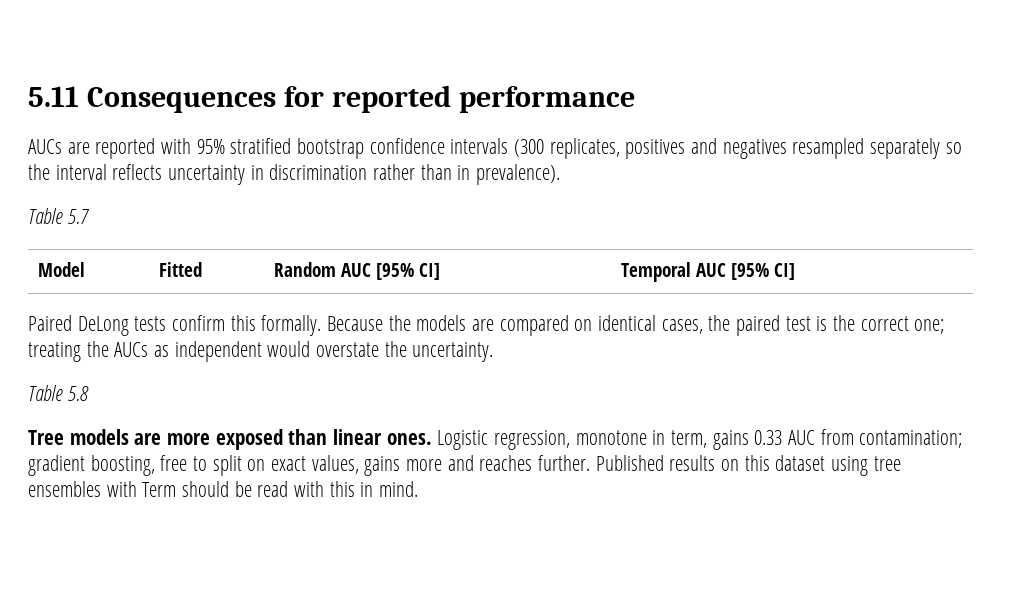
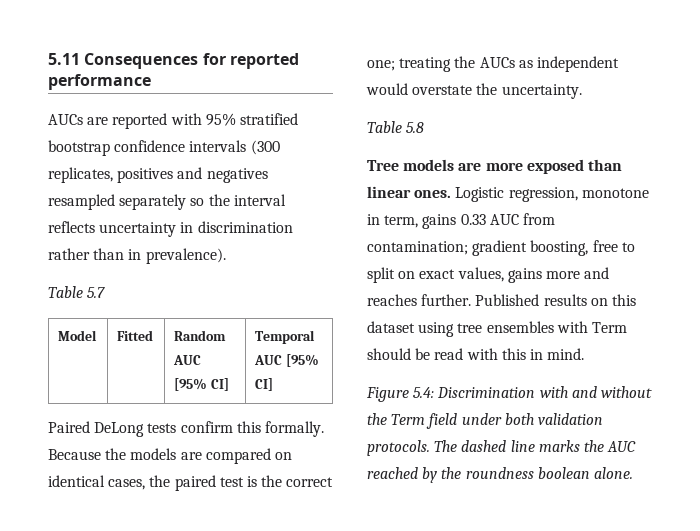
+ Figure 5.4: Discrimination with and without the Term field under both validation protocols. The dashed line marks the AUC reached by the roundness boolean alone.

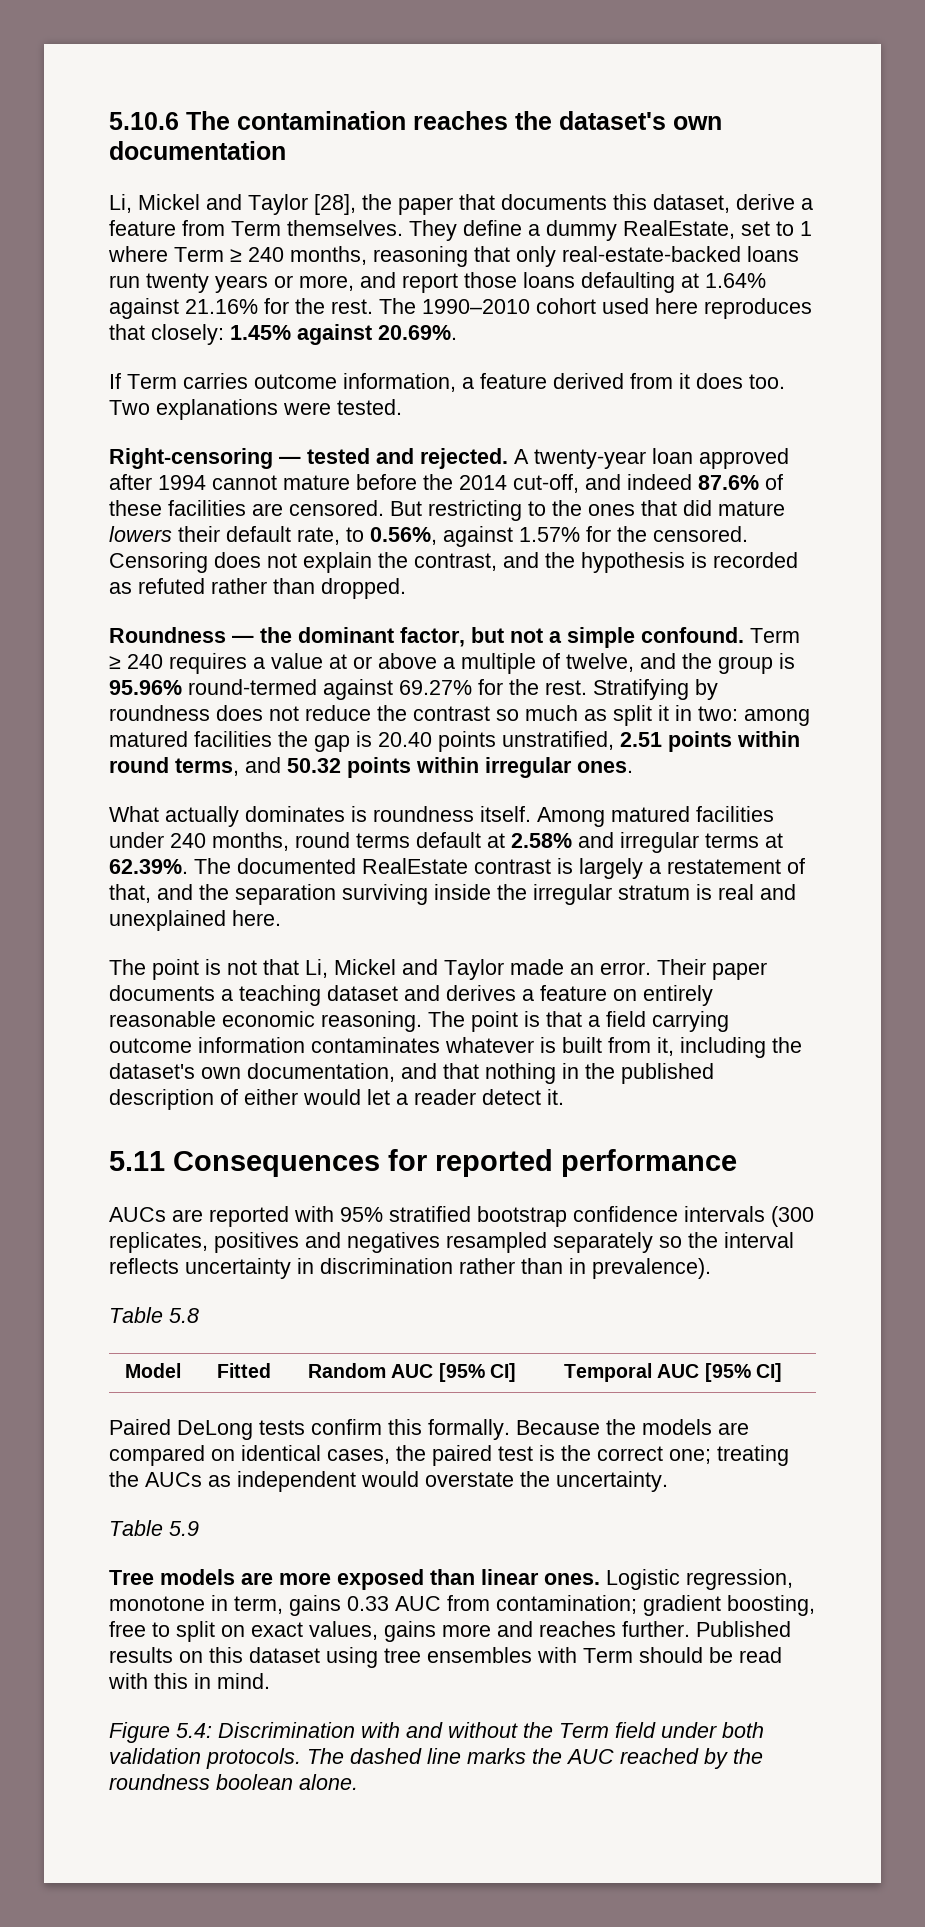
+ 5.10.6 The contamination reaches the dataset's own documentation
+ Li, Mickel and Taylor [28], the paper that documents this dataset, derive a feature from Term themselves. They define a dummy RealEstate, set to 1 where Term ≥ 240 months, reasoning that only real-estate-backed loans run twenty years or more, and report those loans defaulting at 1.64% against 21.16% for the rest. The 1990–2010 cohort used here reproduces that closely: 1.45% against 20.69%.
+ If Term carries outcome information, a feature derived from it does too. Two explanations were tested.
+ Right-censoring — tested and rejected. A twenty-year loan approved after 1994 cannot mature before the 2014 cut-off, and indeed 87.6% of these facilities are censored. But restricting to the ones that did mature lowers their default rate, to 0.56%, against 1.57% for the censored. Censoring does not explain the contrast, and the hypothesis is recorded as refuted rather than dropped.
+ Roundness — the dominant factor, but not a simple confound. Term ≥ 240 requires a value at or above a multiple of twelve, and the group is 95.96% round-termed against 69.27% for the rest. Stratifying by roundness does not reduce the contrast so much as split it in two: among matured facilities the gap is 20.40 points unstratified, 2.51 points within round terms, and 50.32 points within irregular ones.
+ What actually dominates is roundness itself. Among matured facilities under 240 months, round terms default at 2.58% and irregular terms at 62.39%. The documented RealEstate contrast is largely a restatement of that, and the separation surviving inside the irregular stratum is real and unexplained here.
+ The point is not that Li, Mickel and Taylor made an error. Their paper documents a teaching dataset and derives a feature on entirely reasonable economic reasoning. The point is that a field carrying outcome information contaminates whatever is built from it, including the dataset's own documentation, and that nothing in the published description of either would let a reader detect it.
- Table 5.7
+ Table 5.8
- Table 5.8
+ Table 5.9

